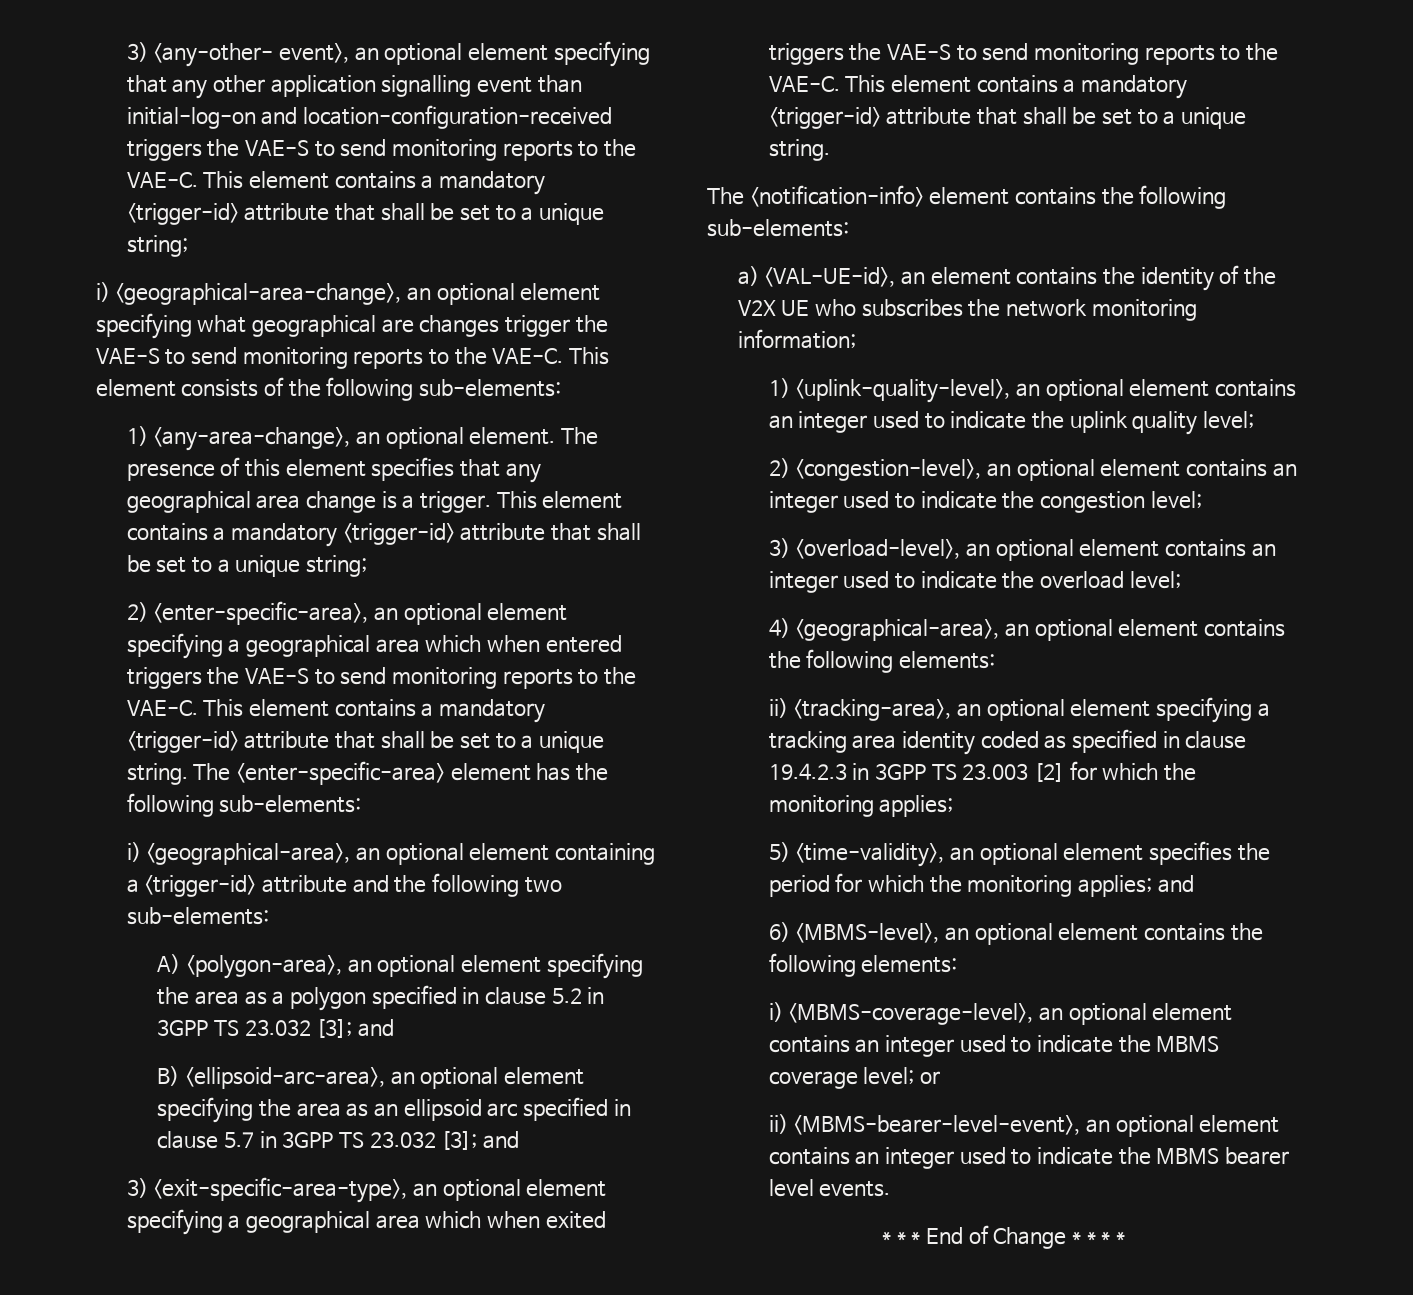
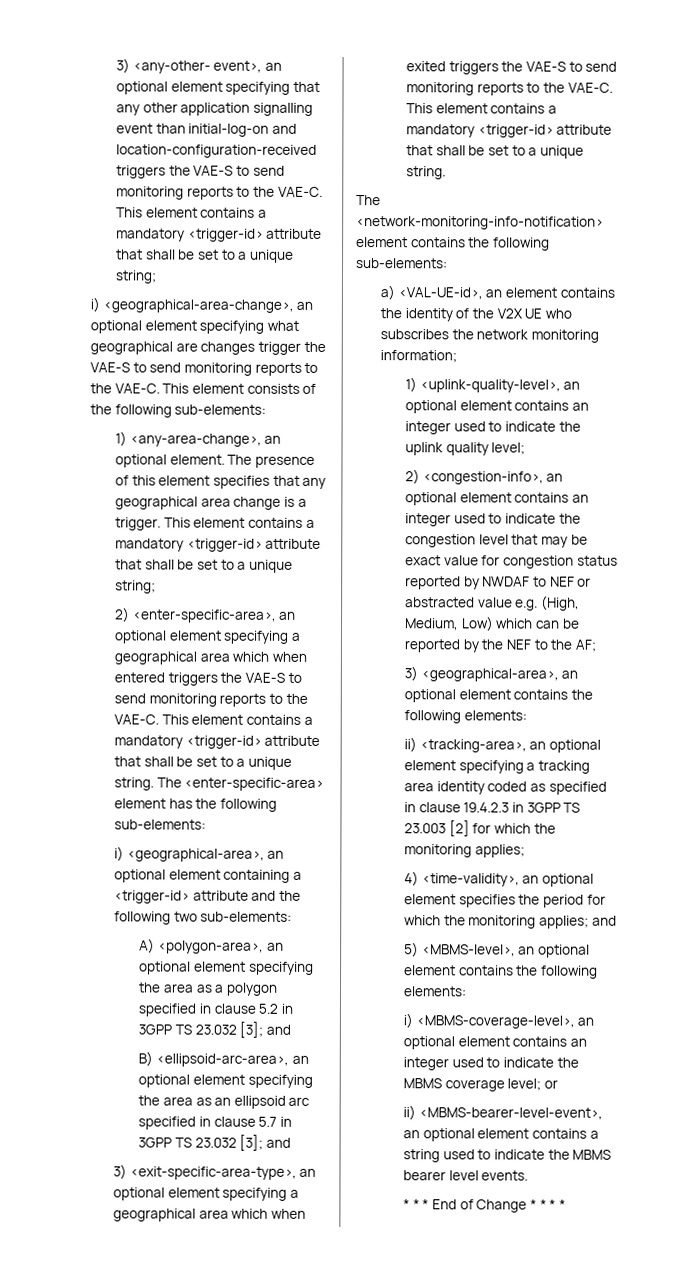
- The <notification-info> element contains the following sub-elements:
+ The <network-monitoring-info-notification> element contains the following sub-elements:
- 2) <congestion-level>, an optional element contains an integer used to indicate the congestion level;
- 3) <overload-level>, an optional element contains an integer used to indicate the overload level;
- 4) <geographical-area>, an optional element contains the following elements:
+ 2) <congestion-info>, an optional element contains an integer used to indicate the congestion level that may be exact value for congestion status reported by NWDAF to NEF or abstracted value e.g. (High, Medium, Low) which can be reported by the NEF to the AF;
+ 3) <geographical-area>, an optional element contains the following elements:
- 5) <time-validity>, an optional element specifies the period for which the monitoring applies; and
+ 4) <time-validity>, an optional element specifies the period for which the monitoring applies; and
- 6) <MBMS-level>, an optional element contains the following elements:
+ 5) <MBMS-level>, an optional element contains the following elements:
- ii) <MBMS-bearer-level-event>, an optional element contains an integer used to indicate the MBMS bearer level events.
+ ii) <MBMS-bearer-level-event>, an optional element contains a string used to indicate the MBMS bearer level events.

